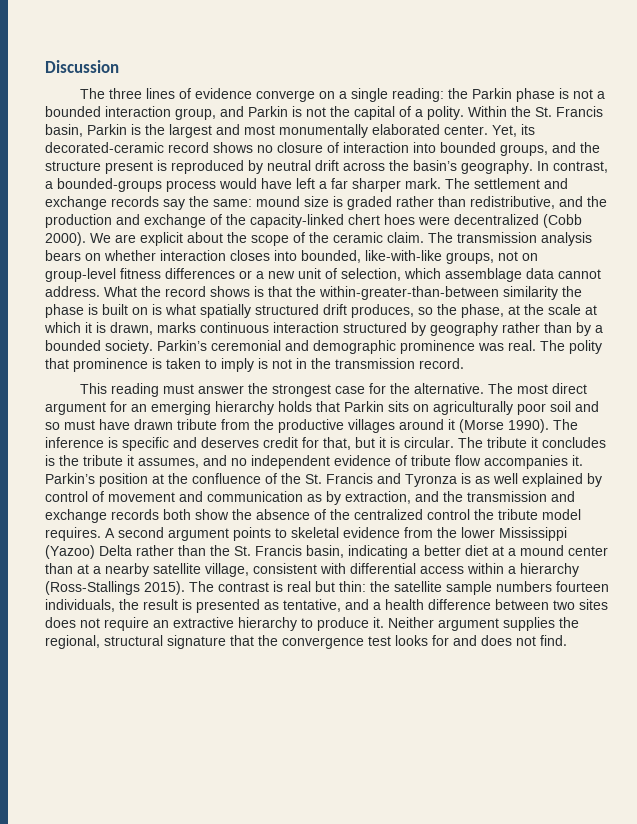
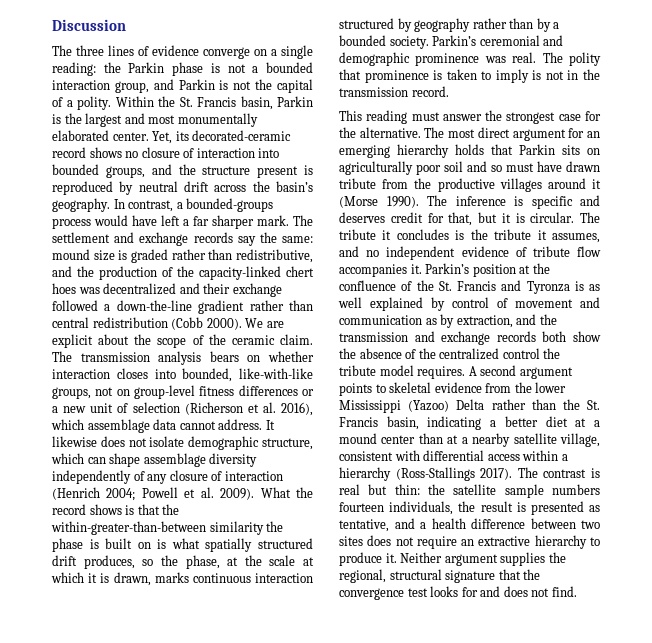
- The settlement and exchange records say the same: mound size is graded rather than redistributive, and the production and exchange of the capacity-linked chert hoes were decentralized (Cobb 2000).
+ The settlement and exchange records say the same: mound size is graded rather than redistributive, and the production of the capacity-linked chert hoes was decentralized and their exchange followed a down-the-line gradient rather than central redistribution (Cobb 2000).
- The transmission analysis bears on whether interaction closes into bounded, like-with-like groups, not on group-level fitness differences or a new unit of selection, which assemblage data cannot address.
+ The transmission analysis bears on whether interaction closes into bounded, like-with-like groups, not on group-level fitness differences or a new unit of selection (Richerson et al. 2016), which assemblage data cannot address.
+ It likewise does not isolate demographic structure, which can shape assemblage diversity independently of any closure of interaction (Henrich 2004; Powell et al. 2009).
- A second argument points to skeletal evidence from the lower Mississippi (Yazoo) Delta rather than the St. Francis basin, indicating a better diet at a mound center than at a nearby satellite village, consistent with differential access within a hierarchy (Ross-Stallings 2015).
+ A second argument points to skeletal evidence from the lower Mississippi (Yazoo) Delta rather than the St. Francis basin, indicating a better diet at a mound center than at a nearby satellite village, consistent with differential access within a hierarchy (Ross-Stallings 2017).

